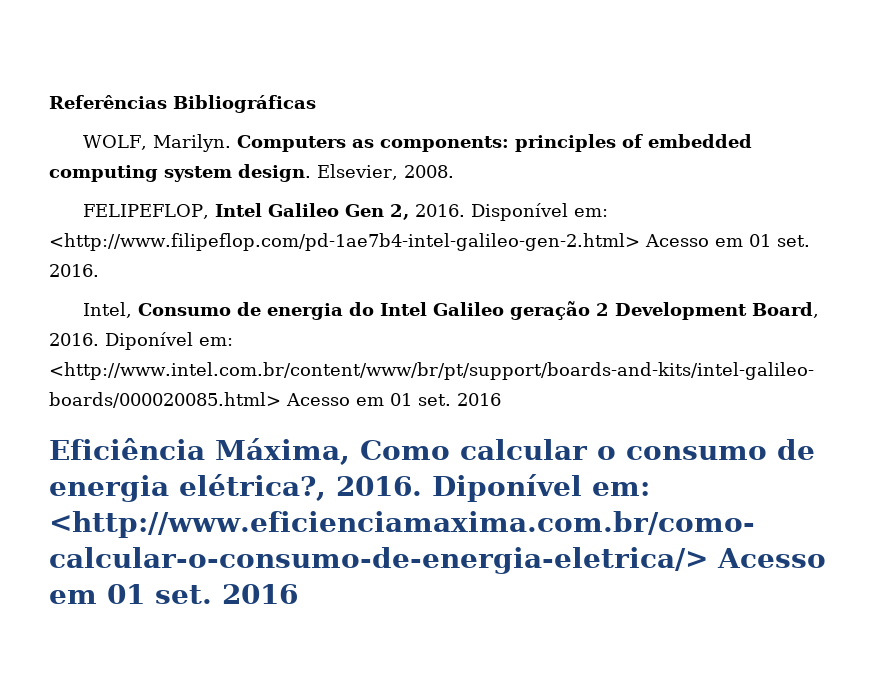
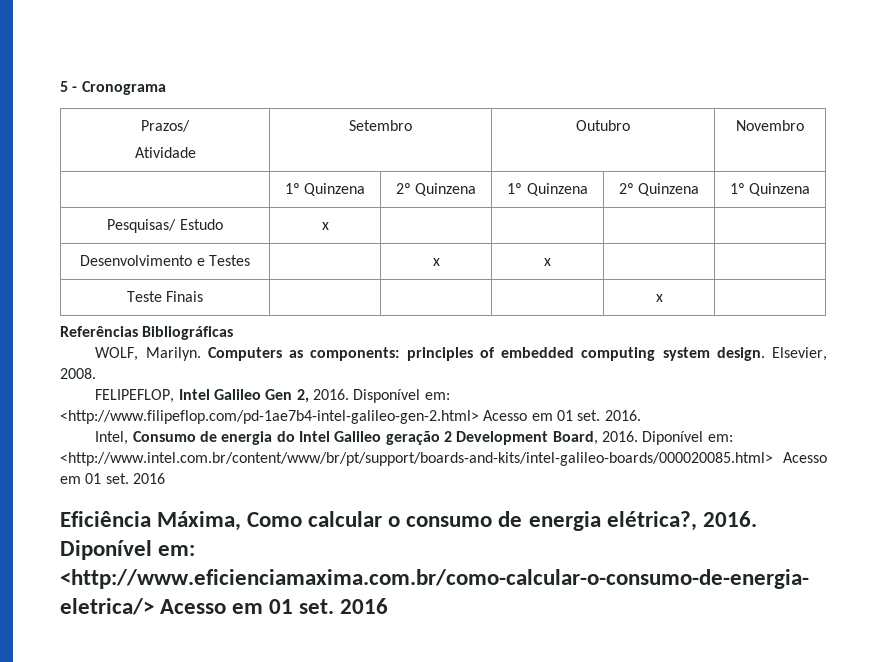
+ 5 - Cronograma
+ Prazos/
+ Atividade | Setembro | Outubro | Novembro
+ | 1º Quinzena | 2º Quinzena | 1º Quinzena | 2º Quinzena | 1º Quinzena
+ Pesquisas/ Estudo | x | | | |
+ Desenvolvimento e Testes | | x | x | |
+ Teste Finais | | | | x |

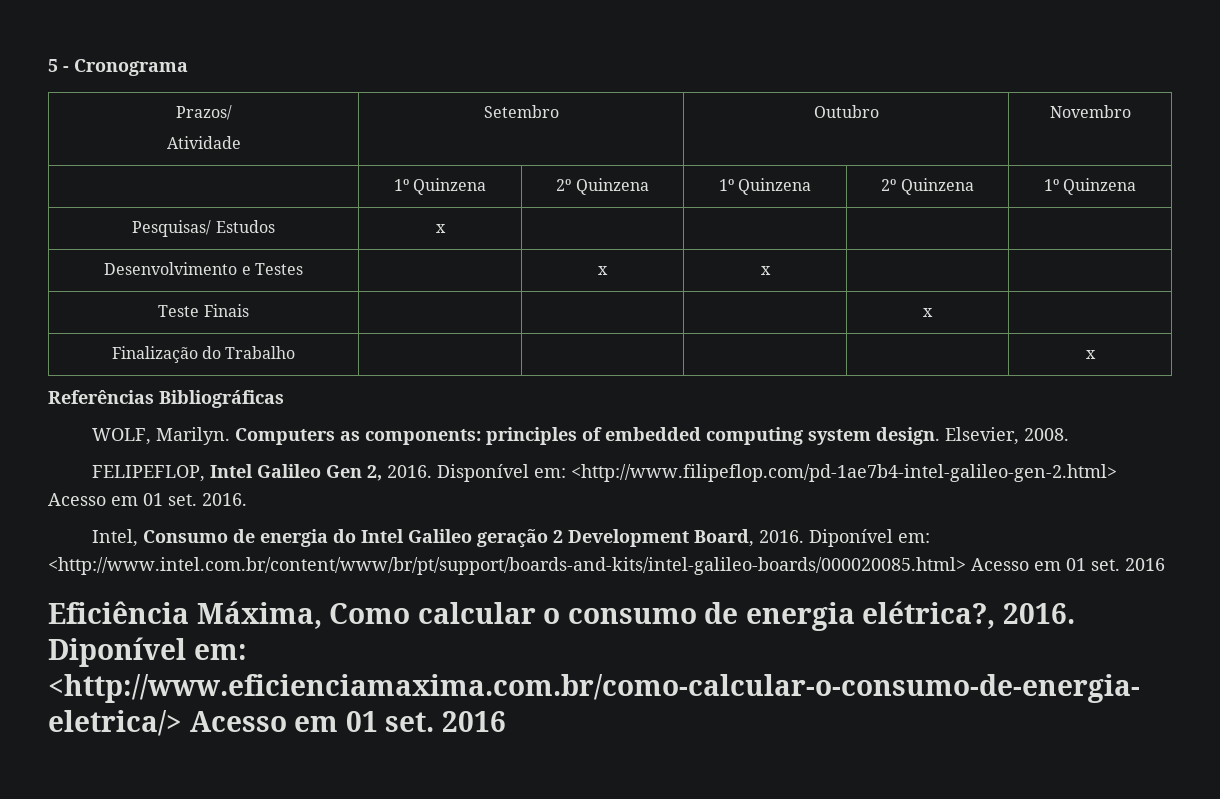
- Pesquisas/ Estudo | x | | | |
+ Pesquisas/ Estudos | x | | | |
+ Finalização do Trabalho | | | | | x

